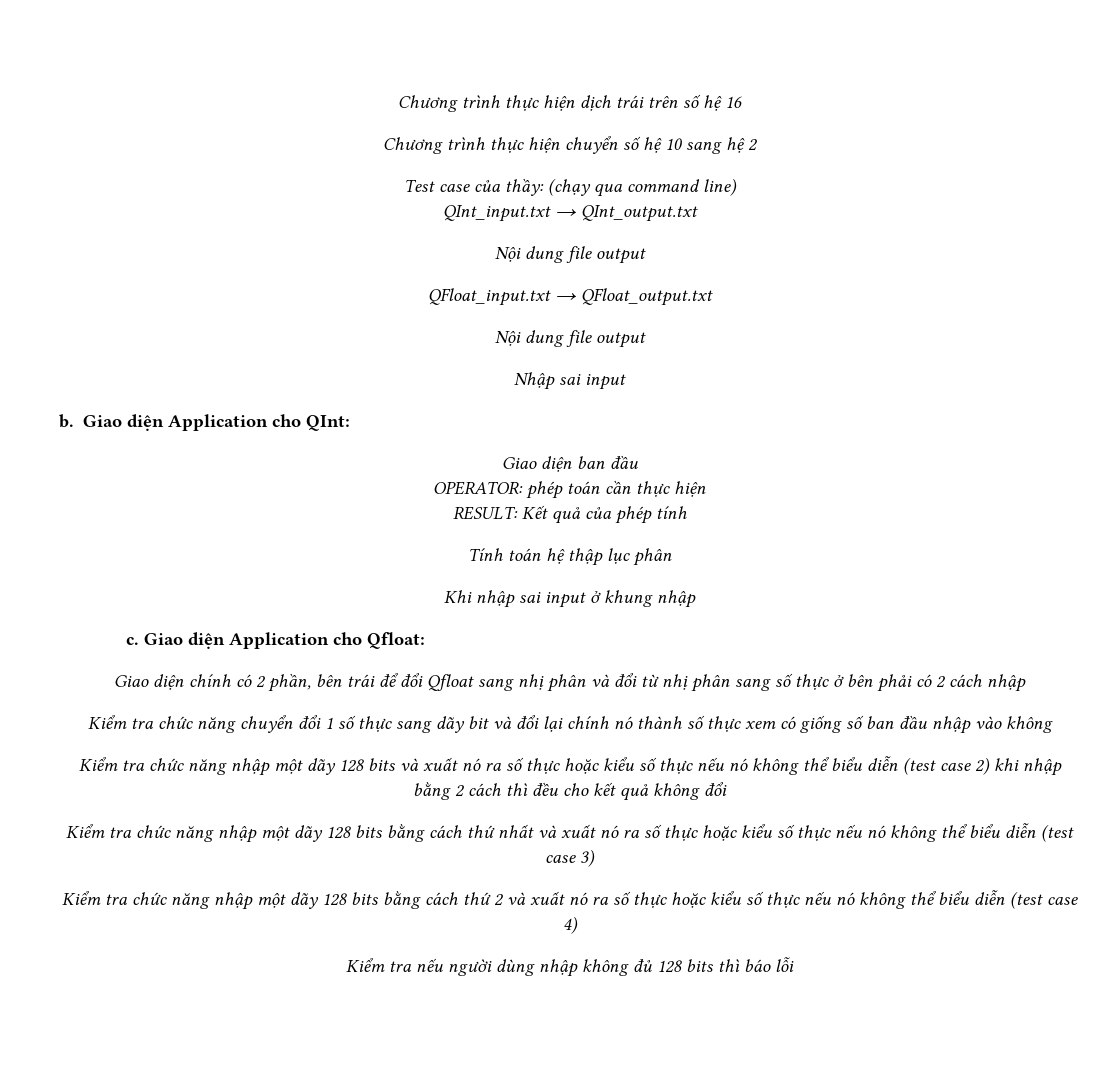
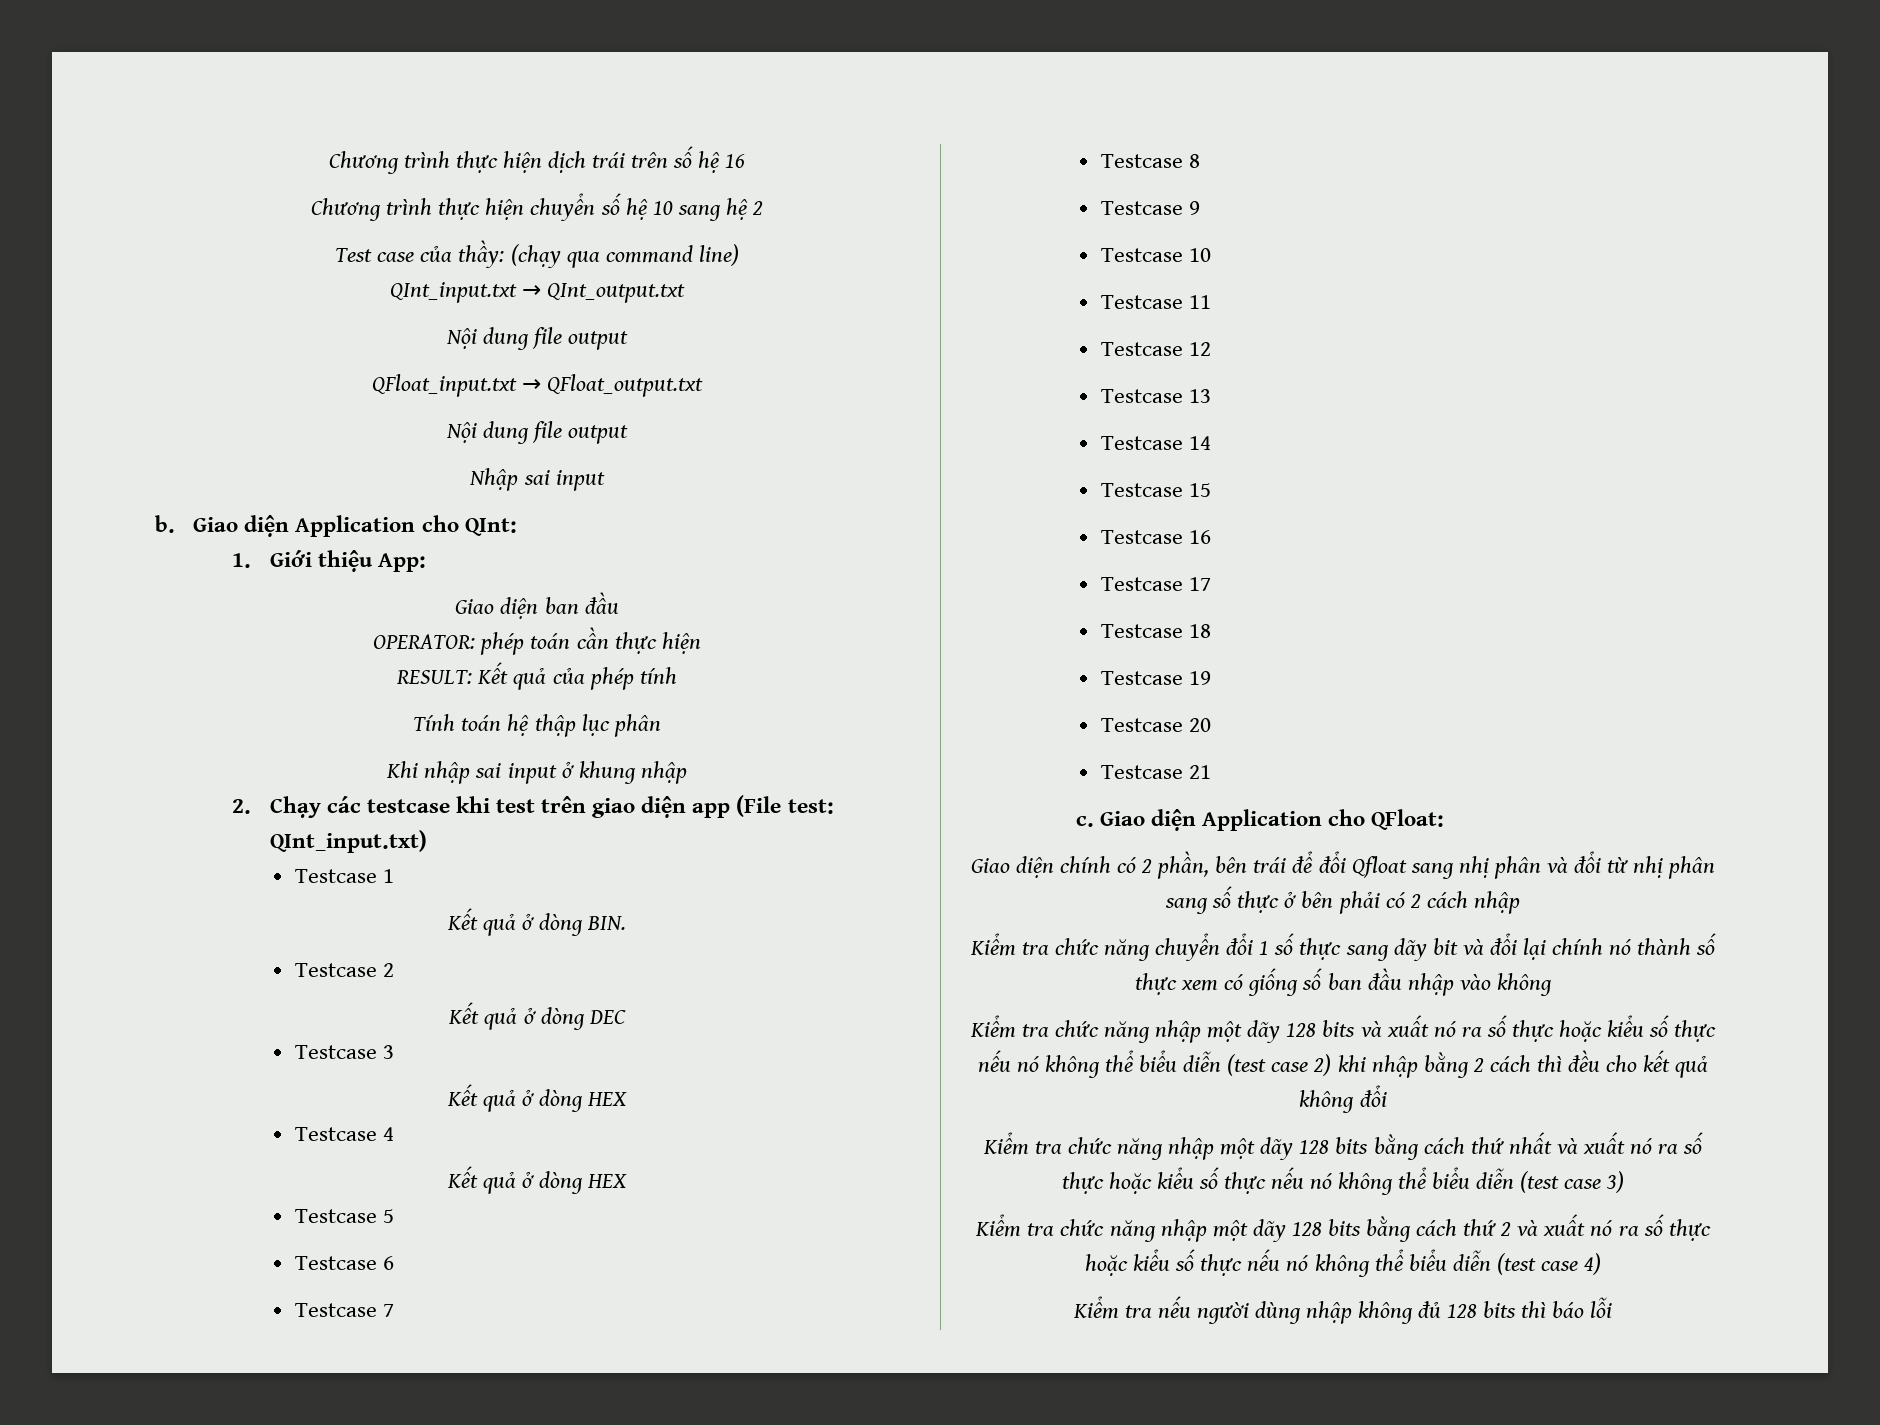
+ 1. Giới thiệu App:
+ 2. Chạy các testcase khi test trên giao diện app (File test: QInt_input.txt)
+ Testcase 1
+ Kết quả ở dòng BIN.
+ Testcase 2
+ Kết quả ở dòng DEC
+ Testcase 3
+ Kết quả ở dòng HEX
+ Testcase 4
+ Kết quả ở dòng HEX
+ Testcase 5
+ Testcase 6
+ Testcase 7
+ Testcase 8
+ Testcase 9
+ Testcase 10
+ Testcase 11
+ Testcase 12
+ Testcase 13
+ Testcase 14
+ Testcase 15
+ Testcase 16
+ Testcase 17
+ Testcase 18
+ Testcase 19
+ Testcase 20
+ Testcase 21
- Giao diện Application cho Qfloat:
+ Giao diện Application cho QFloat:

